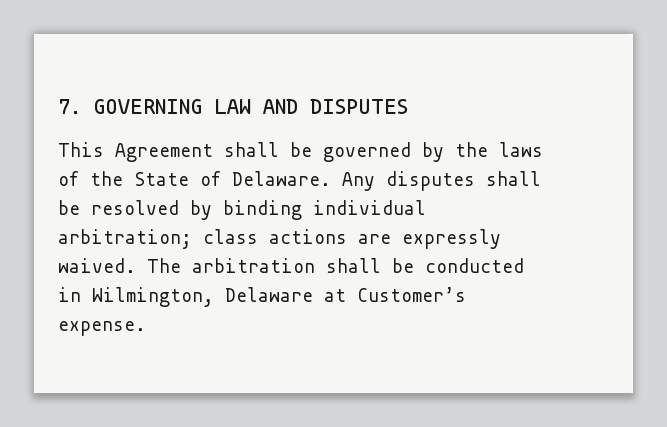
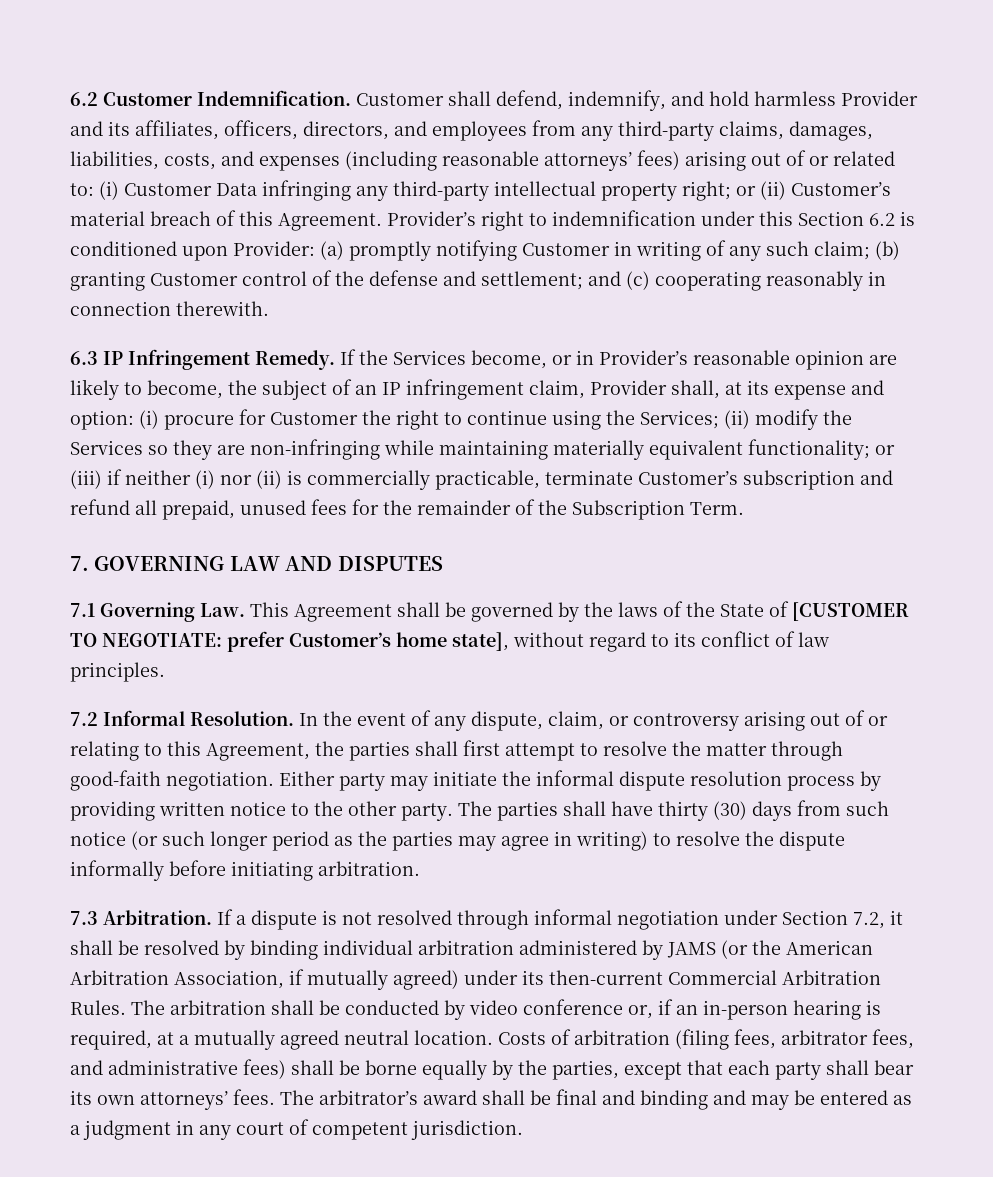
+ 6.2 Customer Indemnification. Customer shall defend, indemnify, and hold harmless Provider and its affiliates, officers, directors, and employees from any third-party claims, damages, liabilities, costs, and expenses (including reasonable attorneys’ fees) arising out of or related to: (i) Customer Data infringing any third-party intellectual property right; or (ii) Customer’s material breach of this Agreement. Provider’s right to indemnification under this Section 6.2 is conditioned upon Provider: (a) promptly notifying Customer in writing of any such claim; (b) granting Customer control of the defense and settlement; and (c) cooperating reasonably in connection therewith.
+ 6.3 IP Infringement Remedy. If the Services become, or in Provider’s reasonable opinion are likely to become, the subject of an IP infringement claim, Provider shall, at its expense and option: (i) procure for Customer the right to continue using the Services; (ii) modify the Services so they are non-infringing while maintaining materially equivalent functionality; or (iii) if neither (i) nor (ii) is commercially practicable, terminate Customer’s subscription and refund all prepaid, unused fees for the remainder of the Subscription Term.
- This Agreement shall be governed by the laws of the State of Delaware. Any disputes shall be resolved by binding individual arbitration; class actions are expressly waived.
+ 7.1 Governing Law. This Agreement shall be governed by the laws of the State of [CUSTOMER TO NEGOTIATE: prefer Customer’s home state], without regard to its conflict of law principles.
+ 7.2 Informal Resolution. In the event of any dispute, claim, or controversy arising out of or relating to this Agreement, the parties shall first attempt to resolve the matter through good-faith negotiation. Either party may initiate the informal dispute resolution process by providing written notice to the other party. The parties shall have thirty (30) days from such notice (or such longer period as the parties may agree in writing) to resolve the dispute informally before initiating arbitration.
+ 7.3 Arbitration. If a dispute is not resolved through informal negotiation under Section 7.2, it shall be resolved by binding individual arbitration administered by JAMS (or the American Arbitration Association, if mutually agreed) under its then-current Commercial Arbitration Rules.
- The arbitration shall be conducted in Wilmington, Delaware at Customer’s expense.
+ The arbitration shall be conducted by video conference or, if an in-person hearing is required, at a mutually agreed neutral location. Costs of arbitration (filing fees, arbitrator fees, and administrative fees) shall be borne equally by the parties, except that each party shall bear its own attorneys’ fees. The arbitrator’s award shall be final and binding and may be entered as a judgment in any court of competent jurisdiction.

